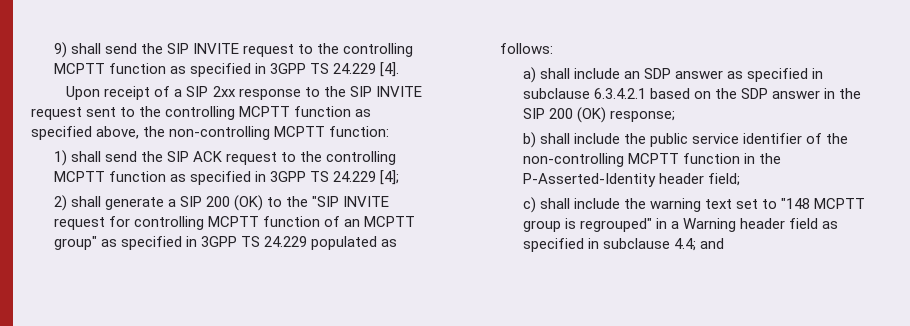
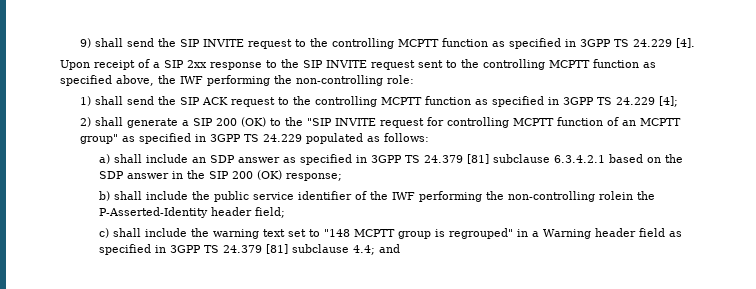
- Upon receipt of a SIP 2xx response to the SIP INVITE request sent to the controlling MCPTT function as specified above, the non-controlling MCPTT function:
+ Upon receipt of a SIP 2xx response to the SIP INVITE request sent to the controlling MCPTT function as specified above, the IWF performing the non-controlling role:
- a) shall include an SDP answer as specified in subclause 6.3.4.2.1 based on the SDP answer in the SIP 200 (OK) response;
+ a) shall include an SDP answer as specified in 3GPP TS 24.379 [81] subclause 6.3.4.2.1 based on the SDP answer in the SIP 200 (OK) response;
- b) shall include the public service identifier of the non-controlling MCPTT function in the P-Asserted-Identity header field;
+ b) shall include the public service identifier of the IWF performing the non-controlling rolein the P-Asserted-Identity header field;
- c) shall include the warning text set to "148 MCPTT group is regrouped" in a Warning header field as specified in subclause 4.4; and
+ c) shall include the warning text set to "148 MCPTT group is regrouped" in a Warning header field as specified in 3GPP TS 24.379 [81] subclause 4.4; and

